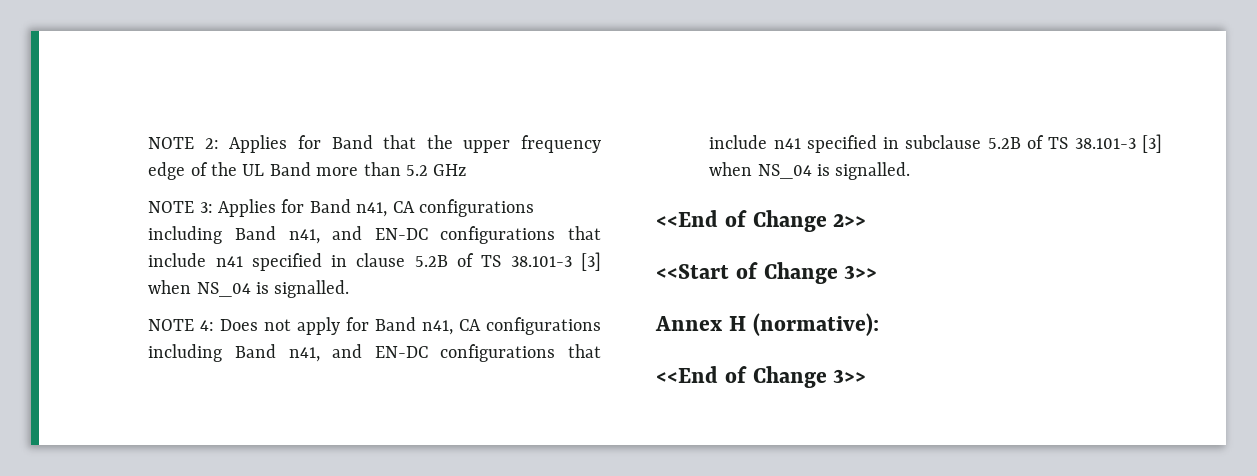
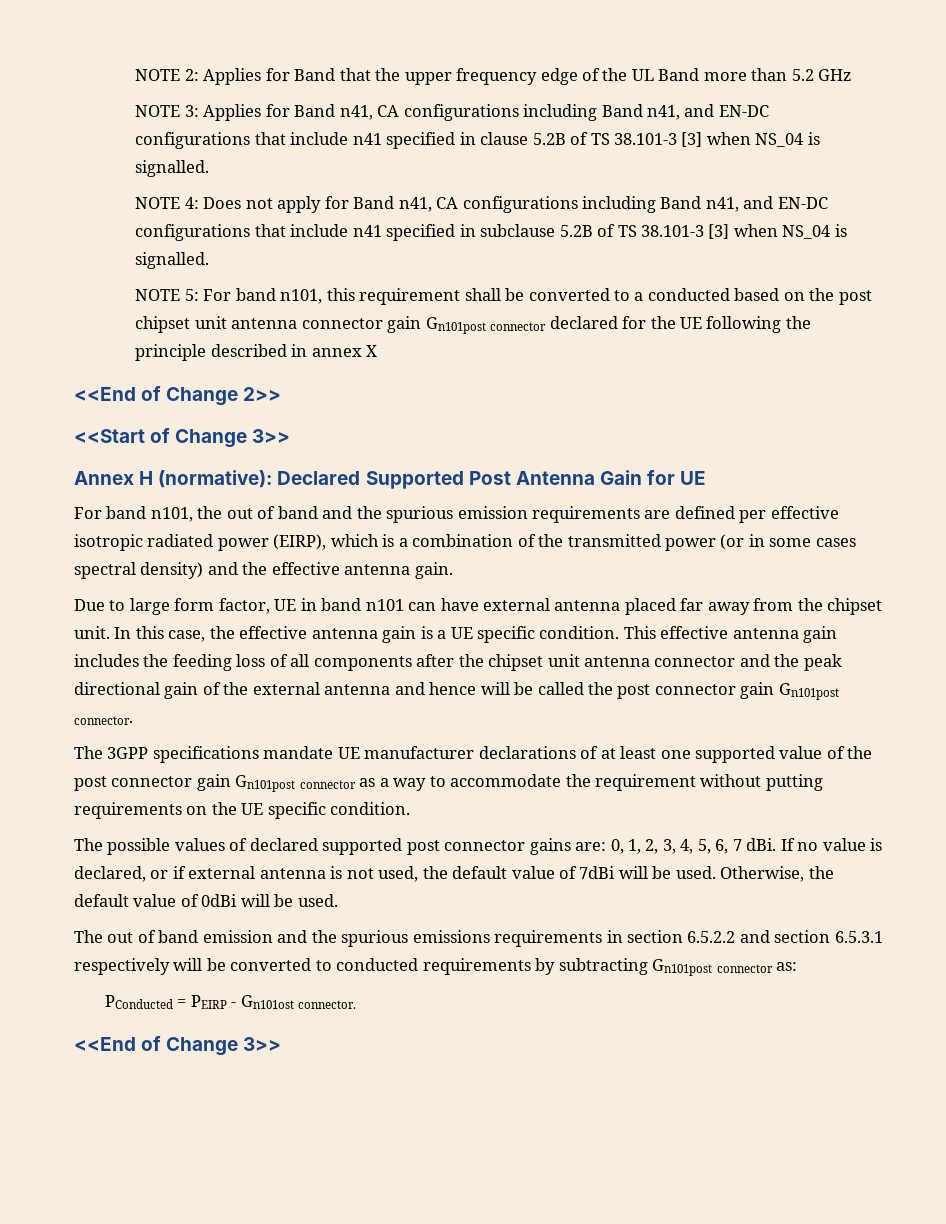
+ NOTE 5: For band n101, this requirement shall be converted to a conducted based on the post chipset unit antenna connector gain Gn101post connector declared for the UE following the principle described in annex X
- Annex H (normative):
+ Annex H (normative): Declared Supported Post Antenna Gain for UE
+ For band n101, the out of band and the spurious emission requirements are defined per effective isotropic radiated power (EIRP), which is a combination of the transmitted power (or in some cases spectral density) and the effective antenna gain.
+ Due to large form factor, UE in band n101 can have external antenna placed far away from the chipset unit. In this case, the effective antenna gain is a UE specific condition. This effective antenna gain includes the feeding loss of all components after the chipset unit antenna connector and the peak directional gain of the external antenna and hence will be called the post connector gain Gn101post connector.
+ The 3GPP specifications mandate UE manufacturer declarations of at least one supported value of the post connector gain Gn101post connector as a way to accommodate the requirement without putting requirements on the UE specific condition.
+ The possible values of declared supported post connector gains are: 0, 1, 2, 3, 4, 5, 6, 7 dBi. If no value is declared, or if external antenna is not used, the default value of 7dBi will be used. Otherwise, the default value of 0dBi will be used.
+ The out of band emission and the spurious emissions requirements in section 6.5.2.2 and section 6.5.3.1 respectively will be converted to conducted requirements by subtracting Gn101post connector as:
+ PConducted = PEIRP - Gn101ost connector.

